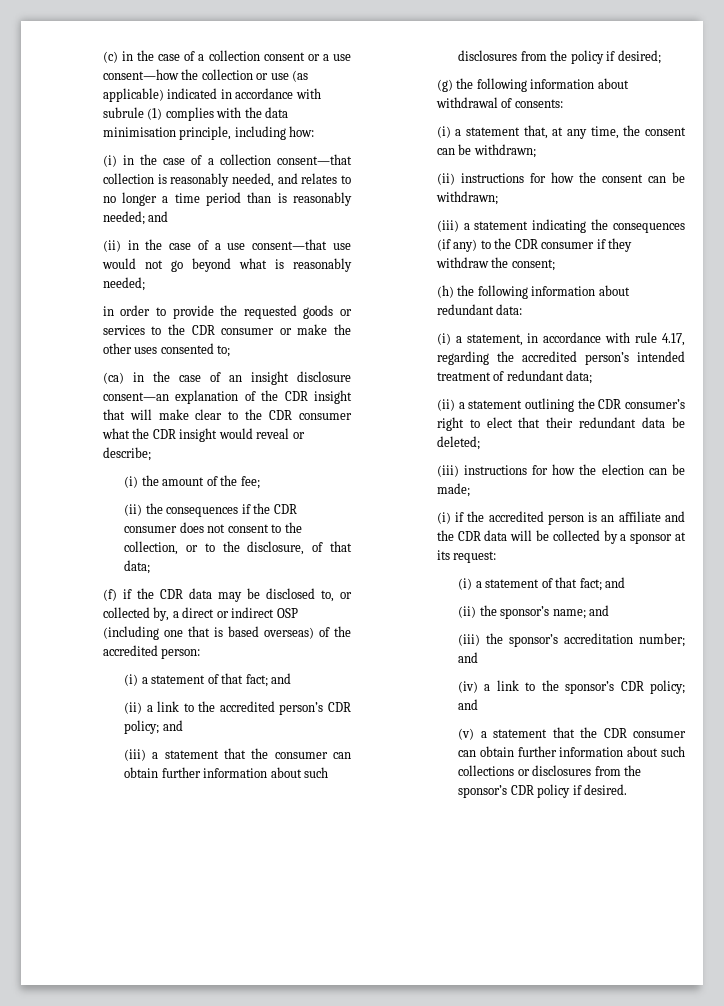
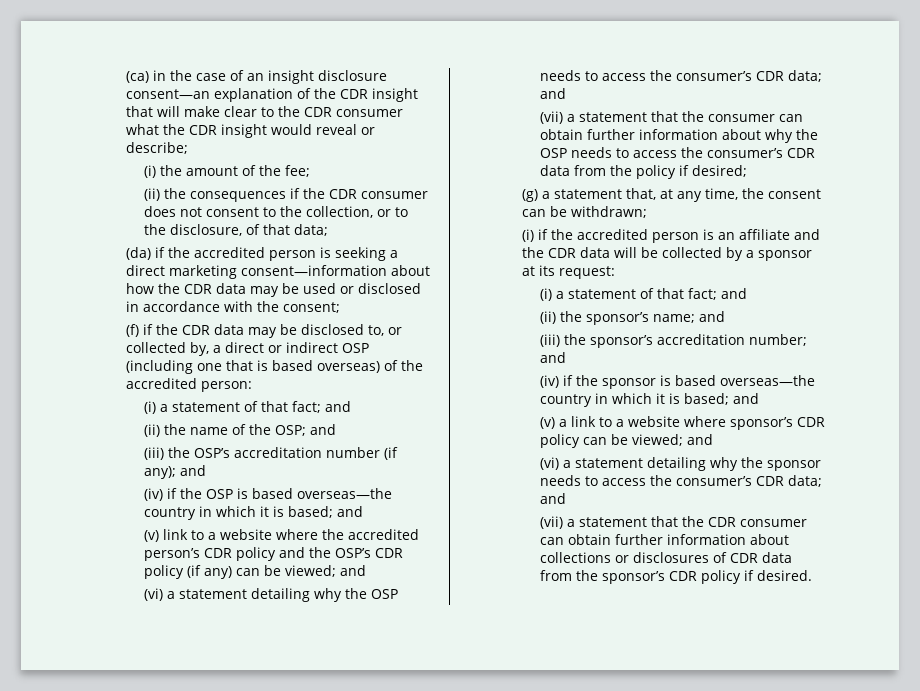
- (c) in the case of a collection consent or a use consent―how the collection or use (as applicable) indicated in accordance with subrule (1) complies with the data minimisation principle, including how:
- (i) in the case of a collection consent―that collection is reasonably needed, and relates to no longer a time period than is reasonably needed; and
- (ii) in the case of a use consent―that use would not go beyond what is reasonably needed;
- in order to provide the requested goods or services to the CDR consumer or make the other uses consented to;
+ (da) if the accredited person is seeking a direct marketing consent—information about how the CDR data may be used or disclosed in accordance with the consent;
- (ii) a link to the accredited person’s CDR policy; and
- (iii) a statement that the consumer can obtain further information about such disclosures from the policy if desired;
+ (ii) the name of the OSP; and
+ (iii) the OSP’s accreditation number (if any); and
+ (iv) if the OSP is based overseas—the country in which it is based; and
+ (v) link to a website where the accredited person’s CDR policy and the OSP’s CDR policy (if any) can be viewed; and
+ (vi) a statement detailing why the OSP needs to access the consumer’s CDR data; and
+ (vii) a statement that the consumer can obtain further information about why the OSP needs to access the consumer’s CDR data from the policy if desired;
- (g) the following information about withdrawal of consents:
- (i) a statement that, at any time, the consent can be withdrawn;
+ (g) a statement that, at any time, the consent can be withdrawn;
- (ii) instructions for how the consent can be withdrawn;
- (iii) a statement indicating the consequences (if any) to the CDR consumer if they withdraw the consent;
- (h) the following information about redundant data:
- (i) a statement, in accordance with rule 4.17, regarding the accredited person’s intended treatment of redundant data;
- (ii) a statement outlining the CDR consumer’s right to elect that their redundant data be deleted;
- (iii) instructions for how the election can be made;
- (iv) a link to the sponsor’s CDR policy; and
- (v) a statement that the CDR consumer can obtain further information about such collections or disclosures from the sponsor’s CDR policy if desired.
+ (iv) if the sponsor is based overseas—the country in which it is based; and
+ (v) a link to a website where sponsor’s CDR policy can be viewed; and
+ (vi) a statement detailing why the sponsor needs to access the consumer’s CDR data; and
+ (vii) a statement that the CDR consumer can obtain further information about collections or disclosures of CDR data from the sponsor’s CDR policy if desired.

